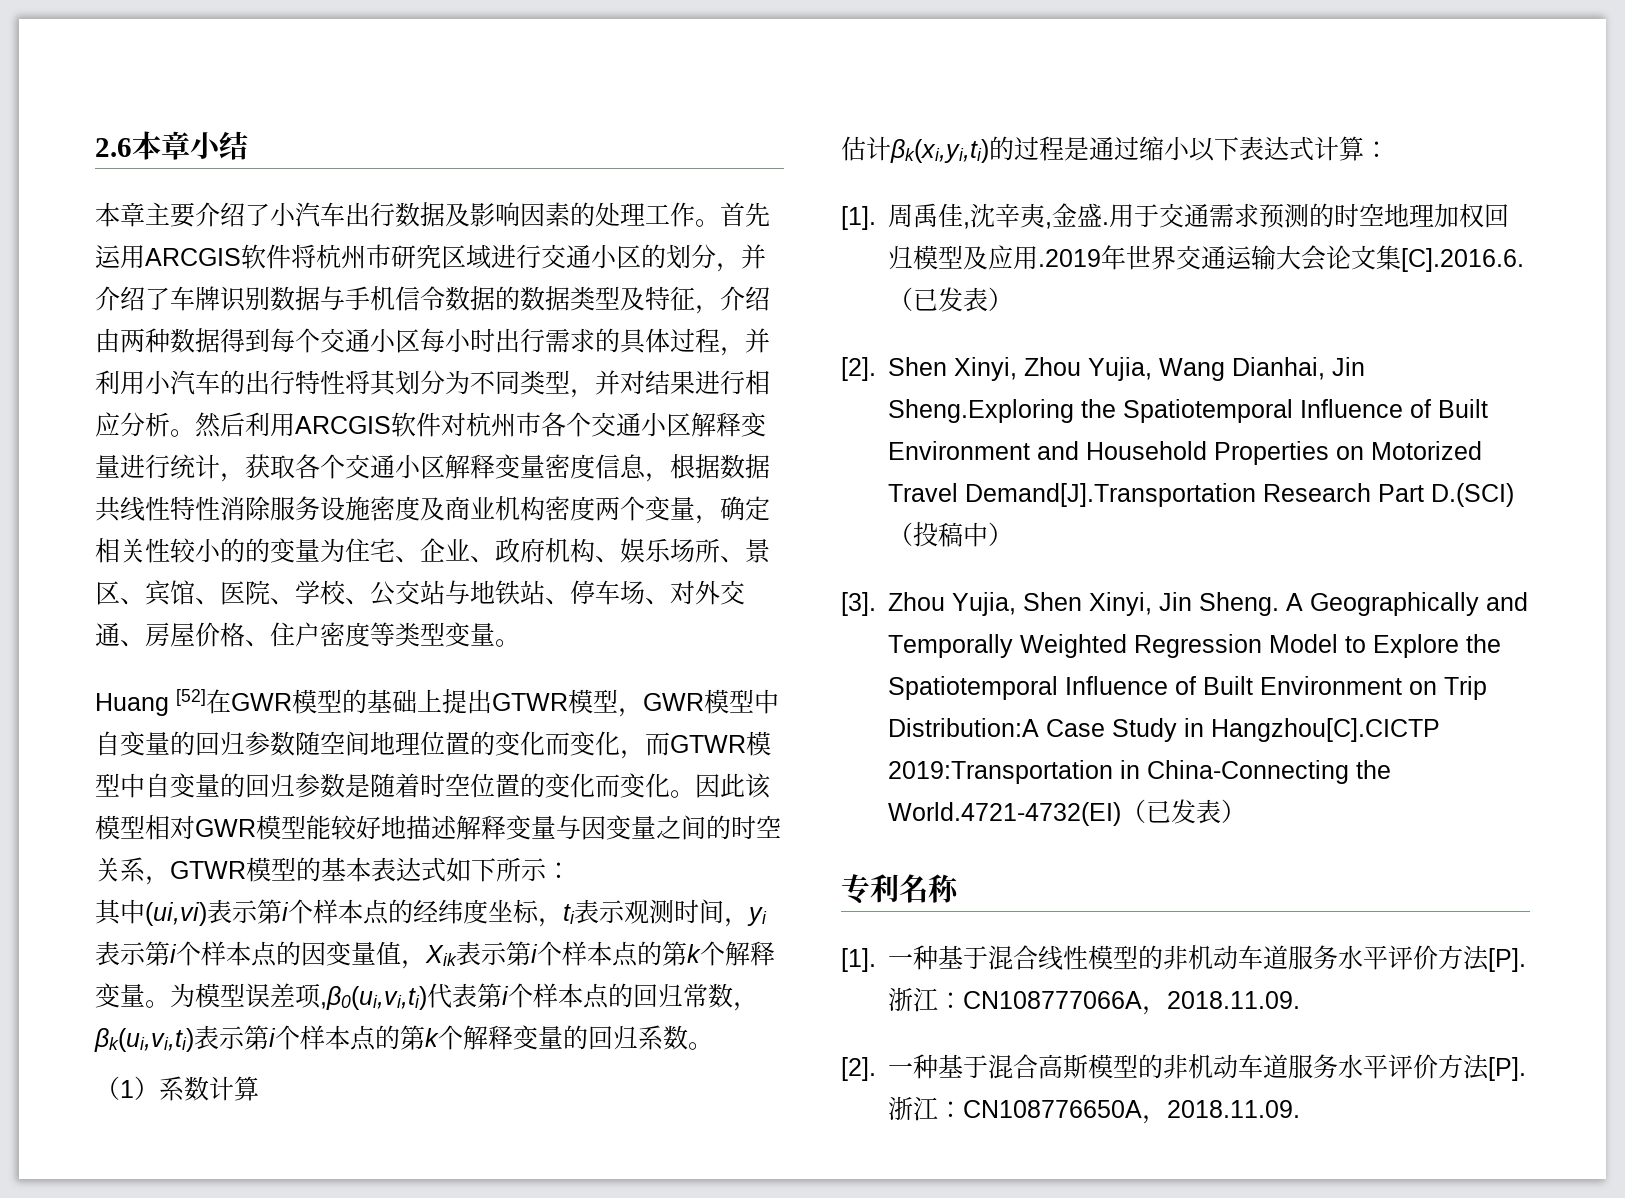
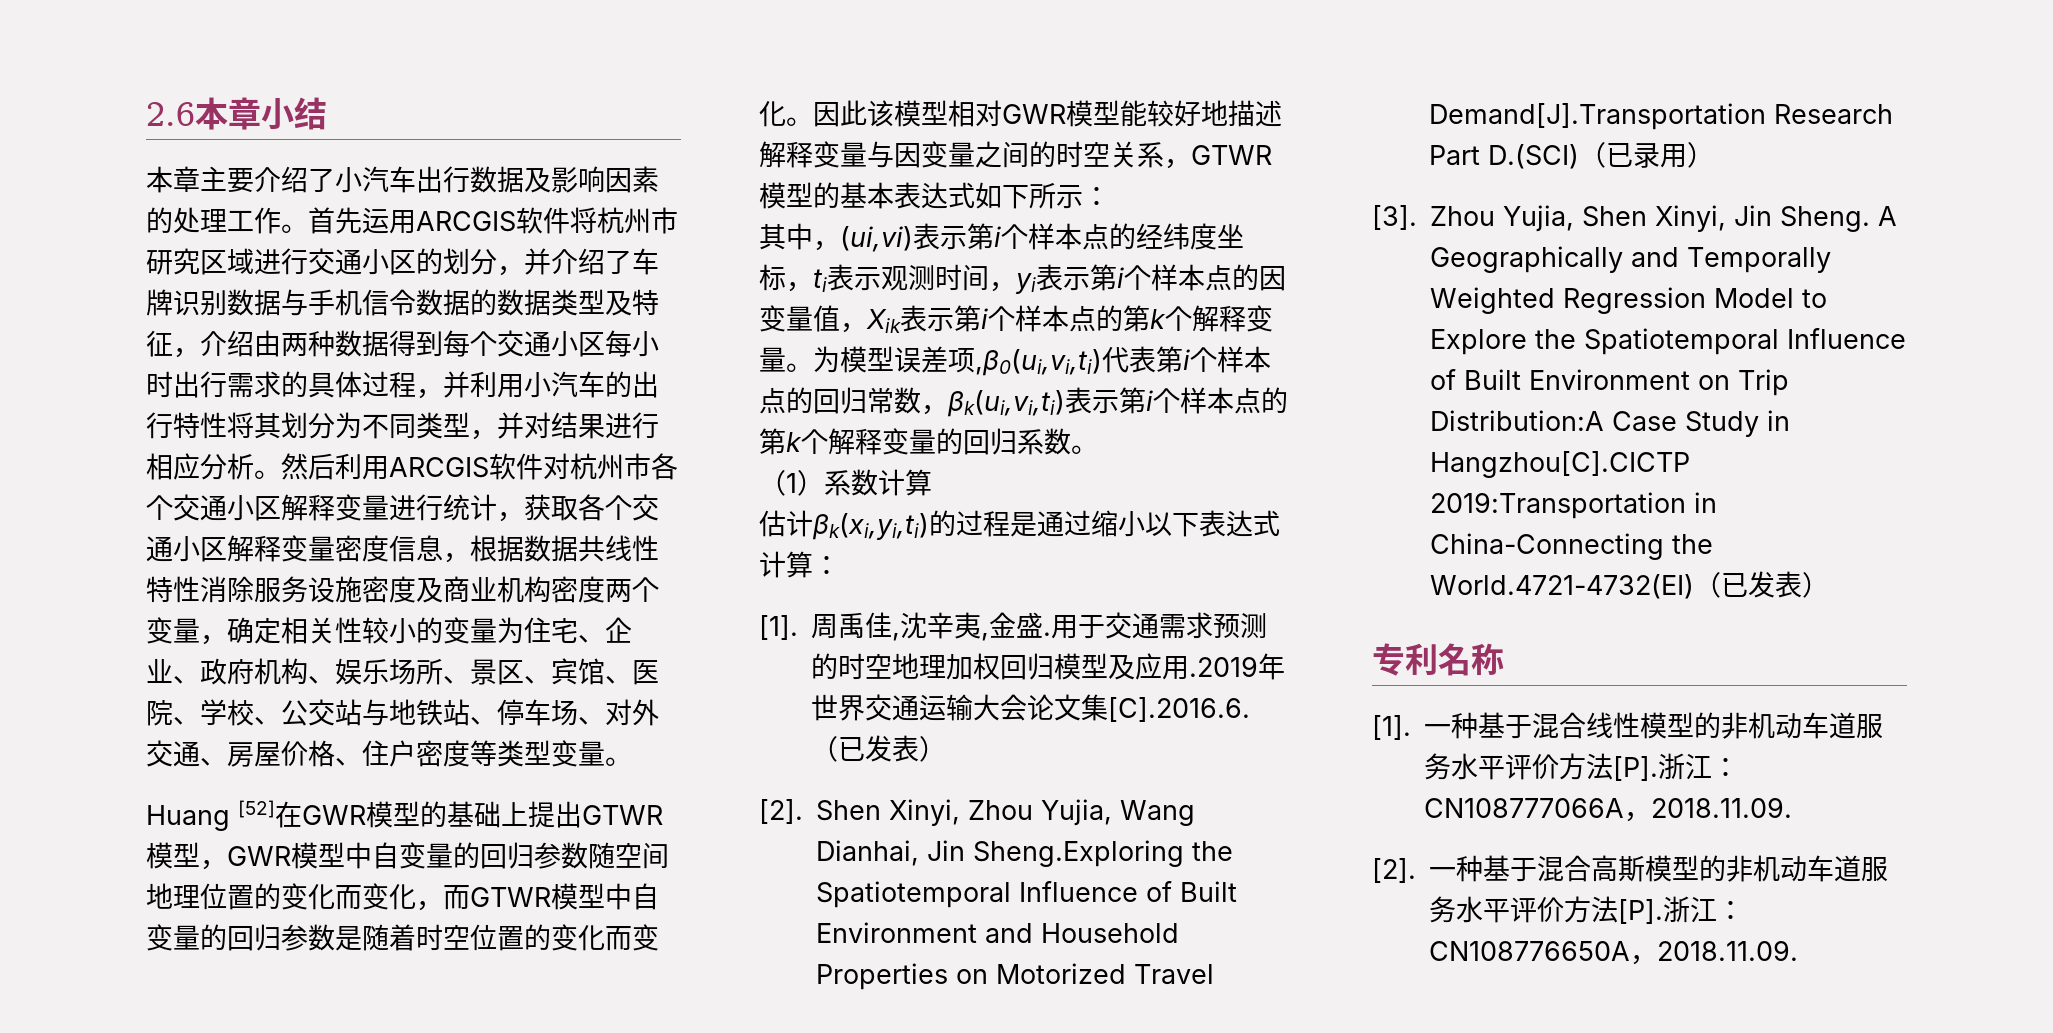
- 然后利用ARCGIS软件对杭州市各个交通小区解释变量进行统计，获取各个交通小区解释变量密度信息，根据数据共线性特性消除服务设施密度及商业机构密度两个变量，确定相关性较小的的变量为住宅、企业、政府机构、娱乐场所、景区、宾馆、医院、学校、公交站与地铁站、停车场、对外交通、房屋价格、住户密度等类型变量。
+ 然后利用ARCGIS软件对杭州市各个交通小区解释变量进行统计，获取各个交通小区解释变量密度信息，根据数据共线性特性消除服务设施密度及商业机构密度两个变量，确定相关性较小的变量为住宅、企业、政府机构、娱乐场所、景区、宾馆、医院、学校、公交站与地铁站、停车场、对外交通、房屋价格、住户密度等类型变量。
- 其中(ui,vi)表示第i个样本点的经纬度坐标，ti表示观测时间，yi表示第i个样本点的因变量值，Xik表示第i个样本点的第k个解释变量。
+ 其中，(ui,vi)表示第i个样本点的经纬度坐标，ti表示观测时间，yi表示第i个样本点的因变量值，Xik表示第i个样本点的第k个解释变量。
- Shen Xinyi, Zhou Yujia, Wang Dianhai, Jin Sheng.Exploring the Spatiotemporal Influence of Built Environment and Household Properties on Motorized Travel Demand[J].Transportation Research Part D.(SCI)（投稿中）
+ Shen Xinyi, Zhou Yujia, Wang Dianhai, Jin Sheng.Exploring the Spatiotemporal Influence of Built Environment and Household Properties on Motorized Travel Demand[J].Transportation Research Part D.(SCI)（已录用）

